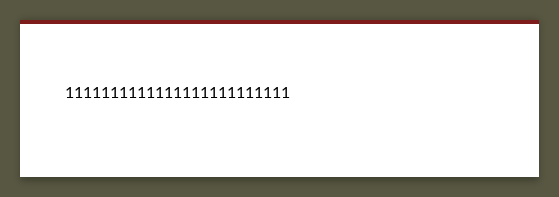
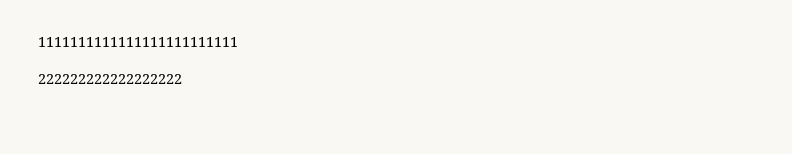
+ 222222222222222222

